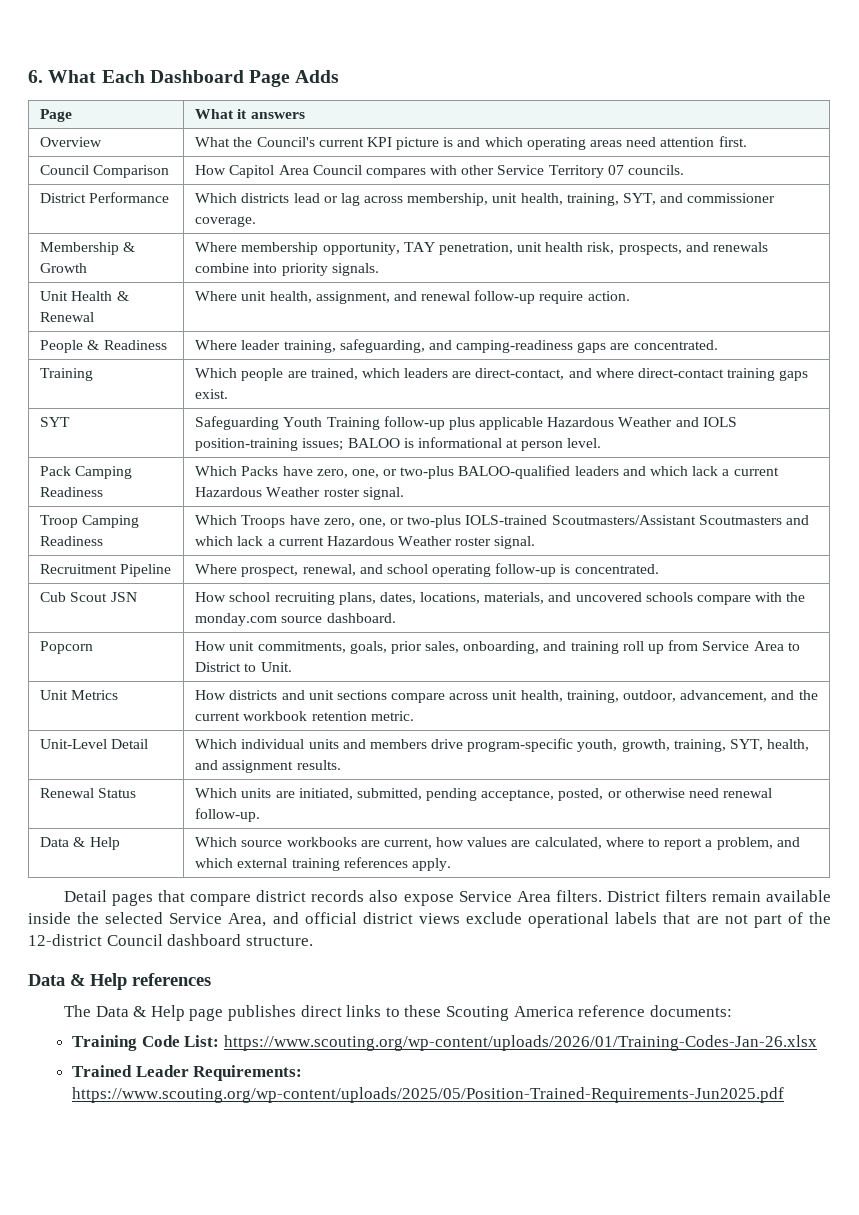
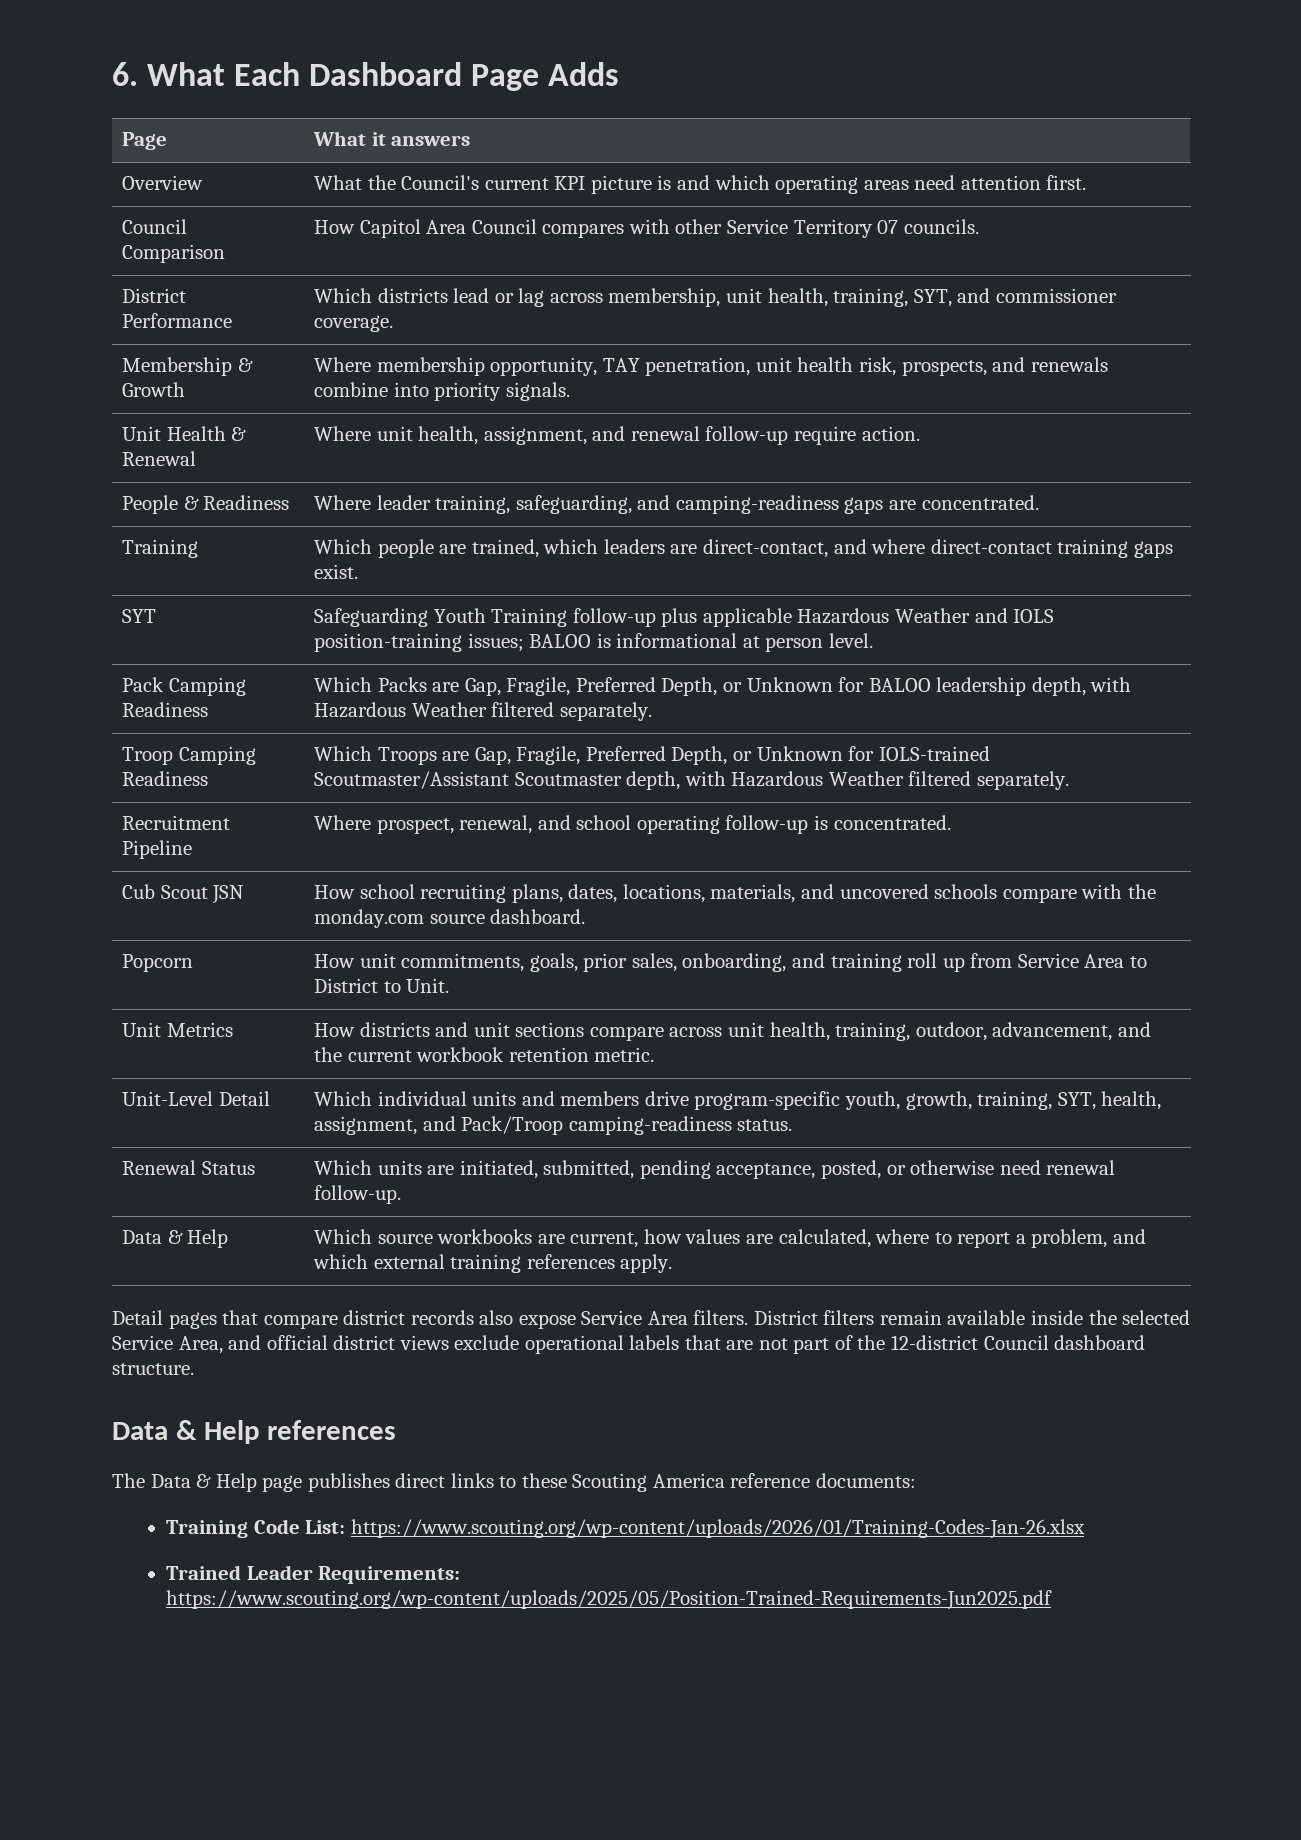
- Pack Camping Readiness | Which Packs have zero, one, or two-plus BALOO-qualified leaders and which lack a current Hazardous Weather roster signal.
+ Pack Camping Readiness | Which Packs are Gap, Fragile, Preferred Depth, or Unknown for BALOO leadership depth, with Hazardous Weather filtered separately.
- Troop Camping Readiness | Which Troops have zero, one, or two-plus IOLS-trained Scoutmasters/Assistant Scoutmasters and which lack a current Hazardous Weather roster signal.
+ Troop Camping Readiness | Which Troops are Gap, Fragile, Preferred Depth, or Unknown for IOLS-trained Scoutmaster/Assistant Scoutmaster depth, with Hazardous Weather filtered separately.
- Unit-Level Detail | Which individual units and members drive program-specific youth, growth, training, SYT, health, and assignment results.
+ Unit-Level Detail | Which individual units and members drive program-specific youth, growth, training, SYT, health, assignment, and Pack/Troop camping-readiness status.

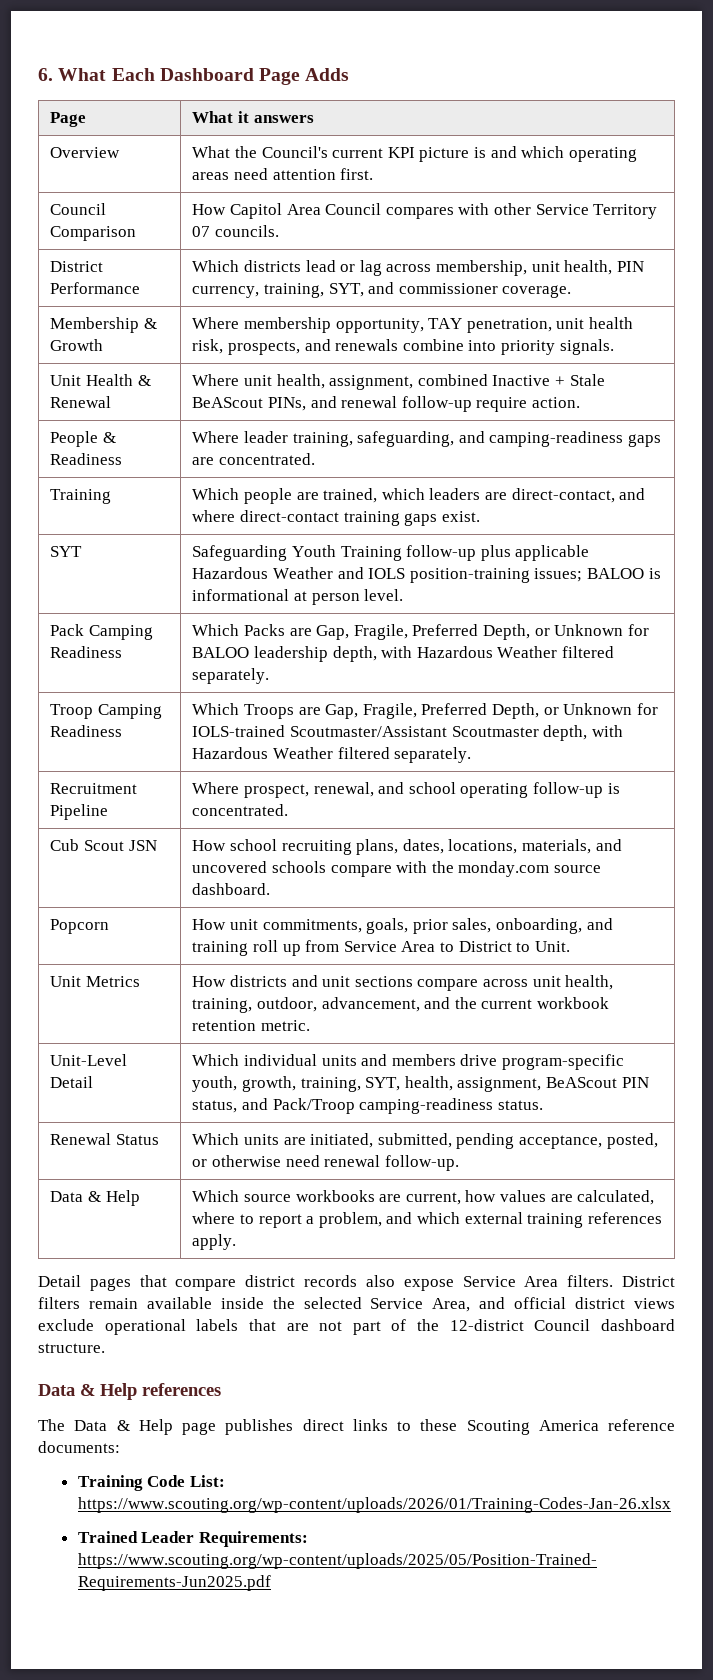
- District Performance | Which districts lead or lag across membership, unit health, training, SYT, and commissioner coverage.
+ District Performance | Which districts lead or lag across membership, unit health, PIN currency, training, SYT, and commissioner coverage.
- Unit Health & Renewal | Where unit health, assignment, and renewal follow-up require action.
+ Unit Health & Renewal | Where unit health, assignment, combined Inactive + Stale BeAScout PINs, and renewal follow-up require action.
- Unit-Level Detail | Which individual units and members drive program-specific youth, growth, training, SYT, health, assignment, and Pack/Troop camping-readiness status.
+ Unit-Level Detail | Which individual units and members drive program-specific youth, growth, training, SYT, health, assignment, BeAScout PIN status, and Pack/Troop camping-readiness status.

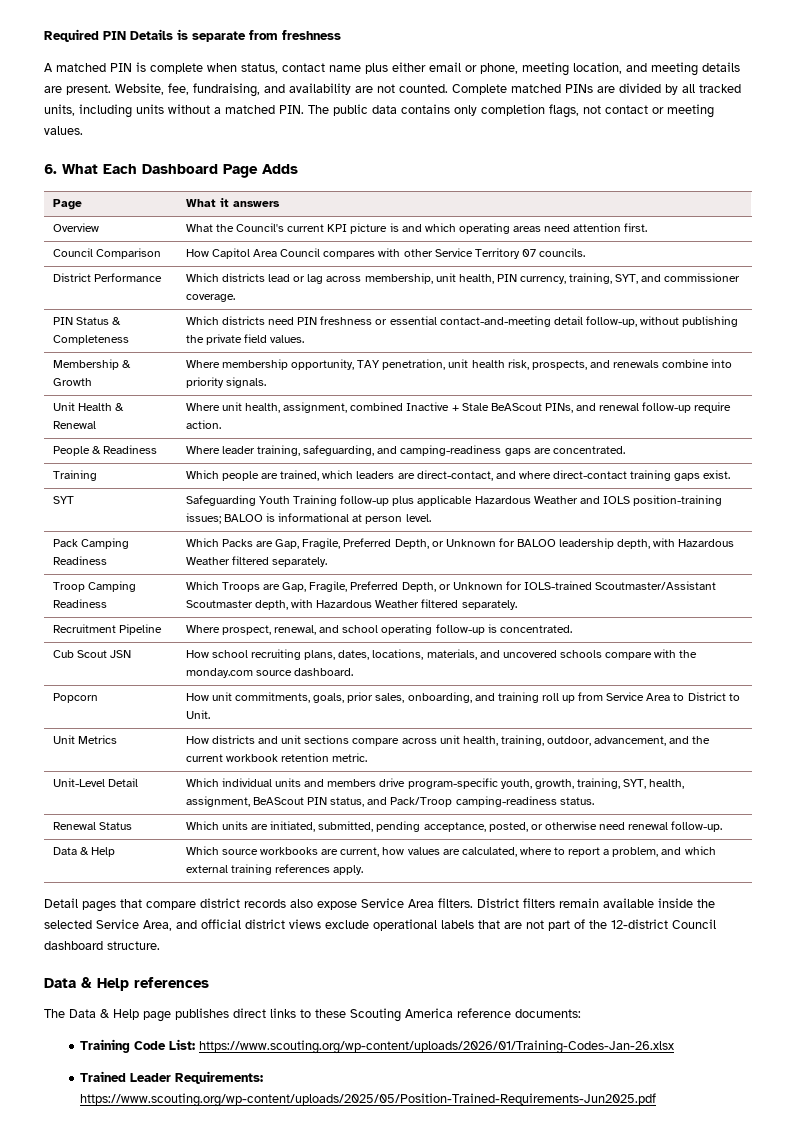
+ Required PIN Details is separate from freshness
+ A matched PIN is complete when status, contact name plus either email or phone, meeting location, and meeting details are present. Website, fee, fundraising, and availability are not counted. Complete matched PINs are divided by all tracked units, including units without a matched PIN. The public data contains only completion flags, not contact or meeting values.
+ PIN Status & Completeness | Which districts need PIN freshness or essential contact-and-meeting detail follow-up, without publishing the private field values.

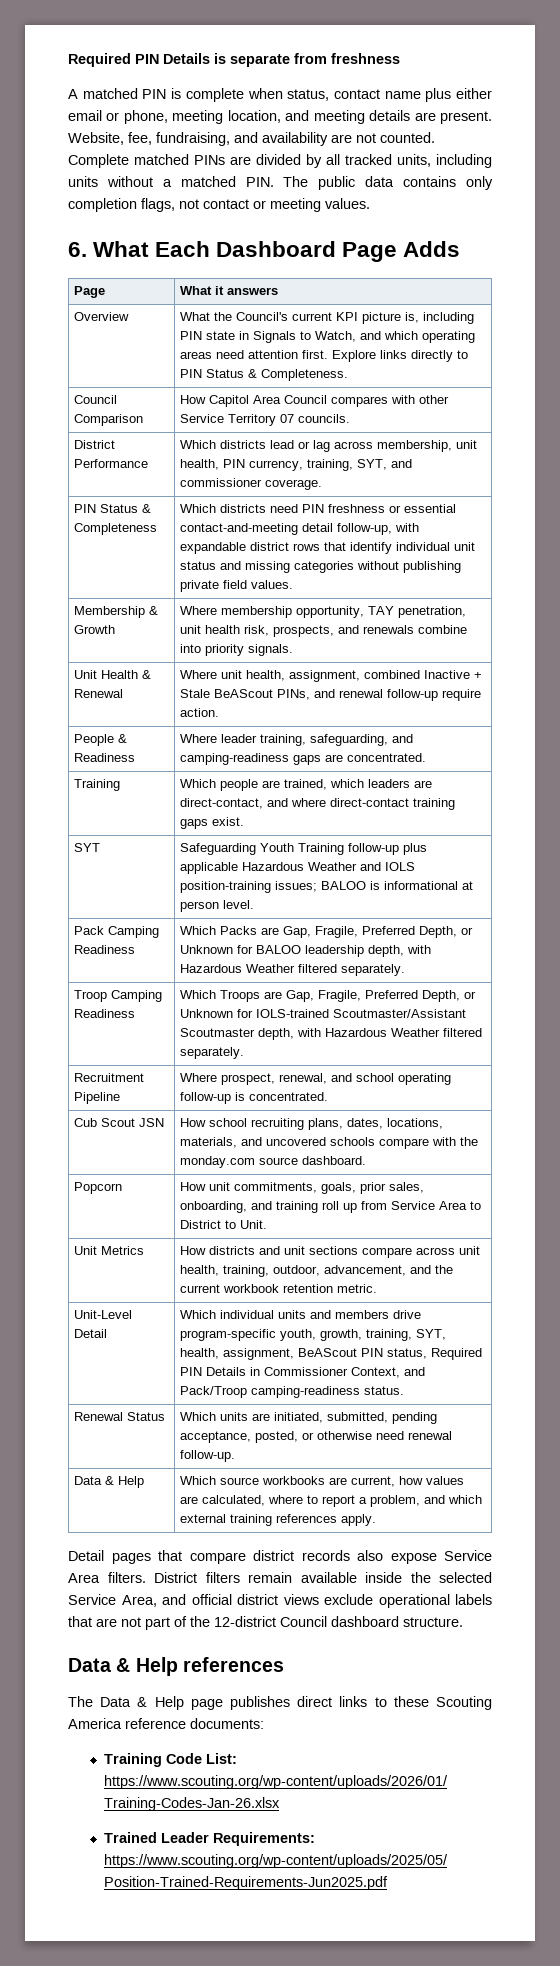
- Overview | What the Council's current KPI picture is and which operating areas need attention first.
+ Overview | What the Council's current KPI picture is, including PIN state in Signals to Watch, and which operating areas need attention first. Explore links directly to PIN Status & Completeness.
- PIN Status & Completeness | Which districts need PIN freshness or essential contact-and-meeting detail follow-up, without publishing the private field values.
+ PIN Status & Completeness | Which districts need PIN freshness or essential contact-and-meeting detail follow-up, with expandable district rows that identify individual unit status and missing categories without publishing private field values.
- Unit-Level Detail | Which individual units and members drive program-specific youth, growth, training, SYT, health, assignment, BeAScout PIN status, and Pack/Troop camping-readiness status.
+ Unit-Level Detail | Which individual units and members drive program-specific youth, growth, training, SYT, health, assignment, BeAScout PIN status, Required PIN Details in Commissioner Context, and Pack/Troop camping-readiness status.

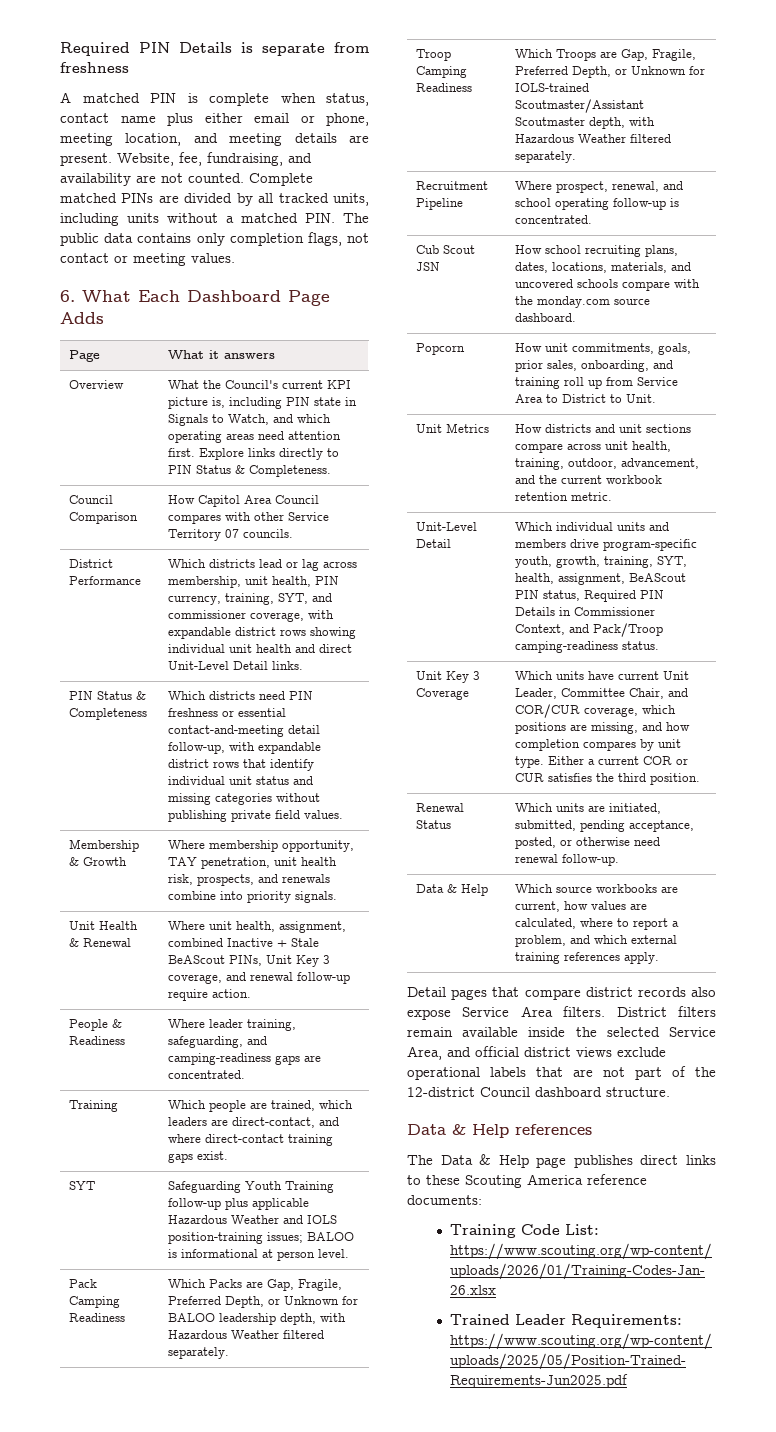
- District Performance | Which districts lead or lag across membership, unit health, PIN currency, training, SYT, and commissioner coverage.
+ District Performance | Which districts lead or lag across membership, unit health, PIN currency, training, SYT, and commissioner coverage, with expandable district rows showing individual unit health and direct Unit-Level Detail links.
- Unit Health & Renewal | Where unit health, assignment, combined Inactive + Stale BeAScout PINs, and renewal follow-up require action.
+ Unit Health & Renewal | Where unit health, assignment, combined Inactive + Stale BeAScout PINs, Unit Key 3 coverage, and renewal follow-up require action.
+ Unit Key 3 Coverage | Which units have current Unit Leader, Committee Chair, and COR/CUR coverage, which positions are missing, and how completion compares by unit type. Either a current COR or CUR satisfies the third position.

